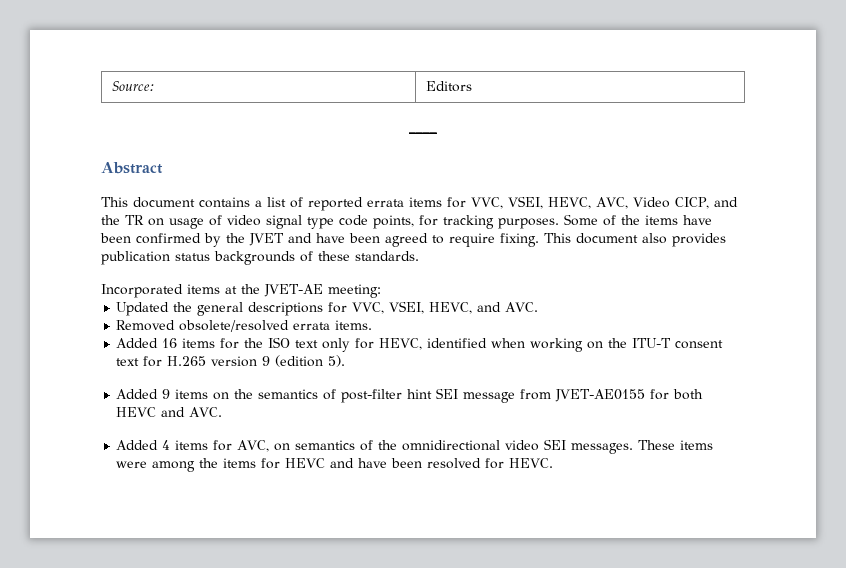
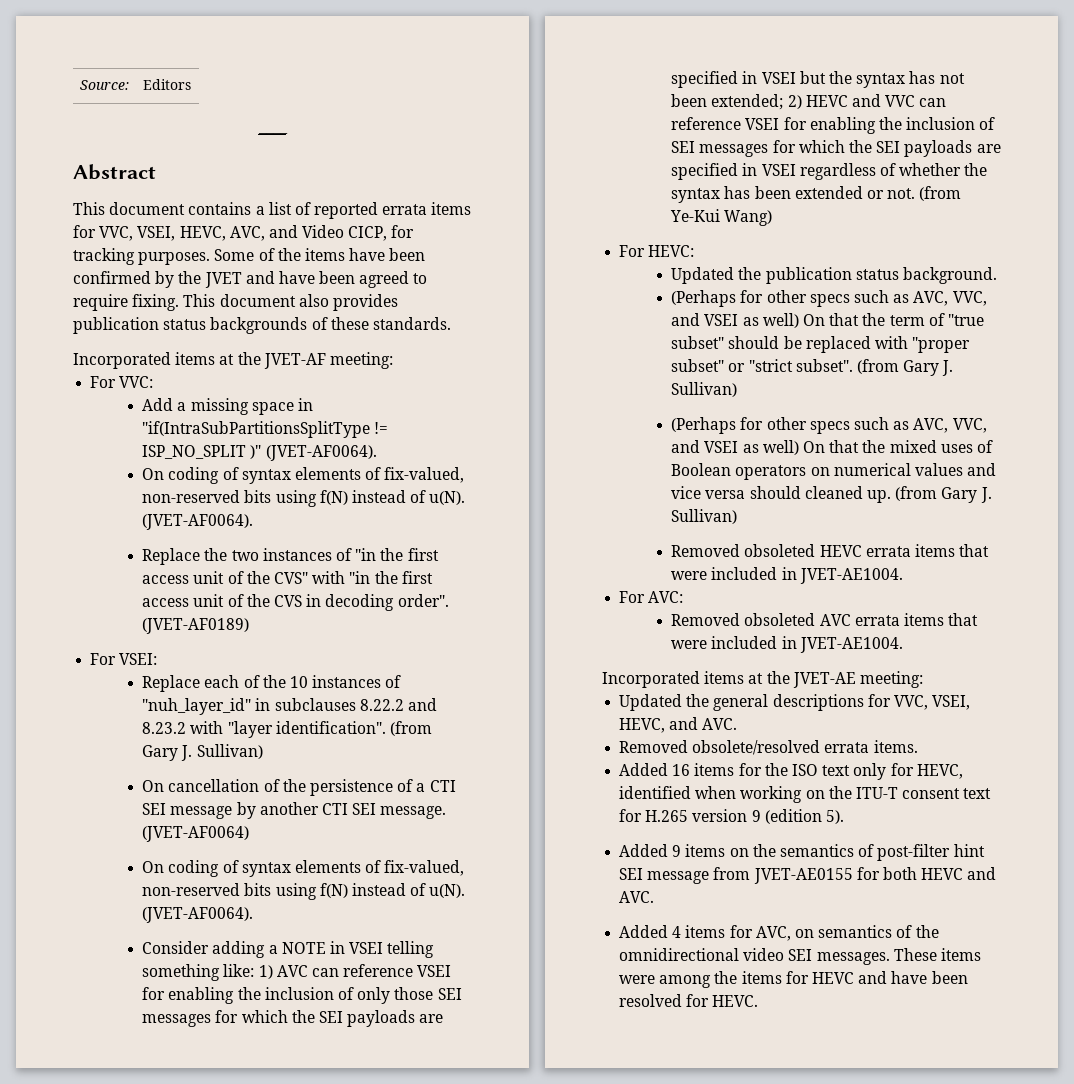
- This document contains a list of reported errata items for VVC, VSEI, HEVC, AVC, Video CICP, and the TR on usage of video signal type code points, for tracking purposes.
+ This document contains a list of reported errata items for VVC, VSEI, HEVC, AVC, and Video CICP, for tracking purposes.
+ Incorporated items at the JVET-AF meeting:
+ For VVC:
+ Add a missing space in "if(IntraSubPartitionsSplitType != ISP_NO_SPLIT )" (JVET-AF0064).
+ On coding of syntax elements of fix-valued, non-reserved bits using f(N) instead of u(N). (JVET-AF0064).
+ Replace the two instances of "in the first access unit of the CVS" with "in the first access unit of the CVS in decoding order". (JVET-AF0189)
+ For VSEI:
+ Replace each of the 10 instances of "nuh_layer_id" in subclauses 8.22.2 and 8.23.2 with "layer identification". (from Gary J. Sullivan)
+ On cancellation of the persistence of a CTI SEI message by another CTI SEI message. (JVET-AF0064)
+ On coding of syntax elements of fix-valued, non-reserved bits using f(N) instead of u(N). (JVET-AF0064).
+ Consider adding a NOTE in VSEI telling something like: 1) AVC can reference VSEI for enabling the inclusion of only those SEI messages for which the SEI payloads are specified in VSEI but the syntax has not been extended; 2) HEVC and VVC can reference VSEI for enabling the inclusion of SEI messages for which the SEI payloads are specified in VSEI regardless of whether the syntax has been extended or not. (from Ye-Kui Wang)
+ For HEVC:
+ Updated the publication status background.
+ (Perhaps for other specs such as AVC, VVC, and VSEI as well) On that the term of "true subset" should be replaced with "proper subset" or "strict subset". (from Gary J. Sullivan)
+ (Perhaps for other specs such as AVC, VVC, and VSEI as well) On that the mixed uses of Boolean operators on numerical values and vice versa should cleaned up. (from Gary J. Sullivan)
+ Removed obsoleted HEVC errata items that were included in JVET-AE1004.
+ For AVC:
+ Removed obsoleted AVC errata items that were included in JVET-AE1004.

